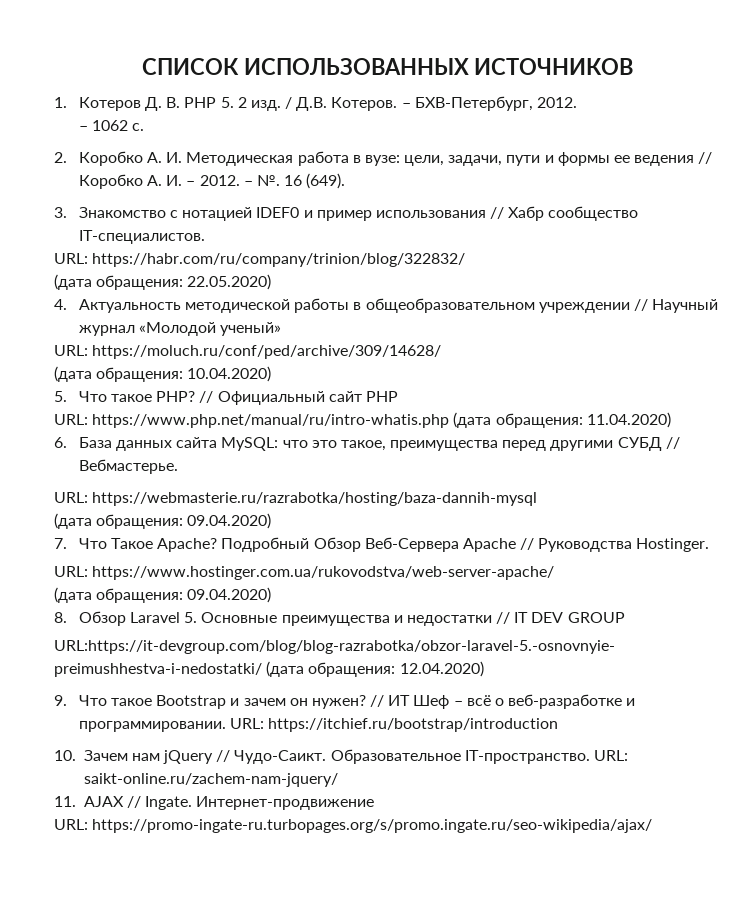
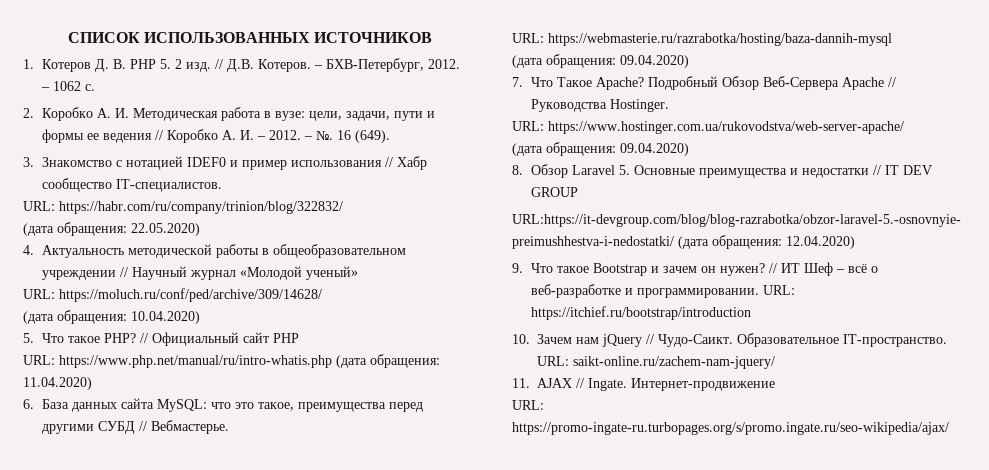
- / Д.В. Котеров.
+ // Д.В. Котеров.

